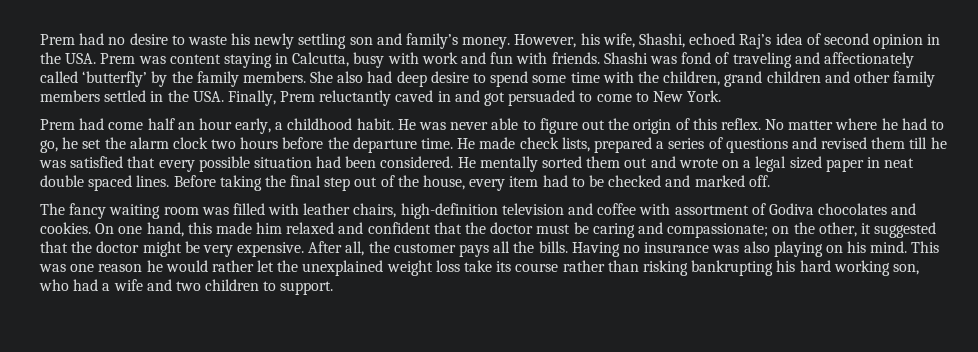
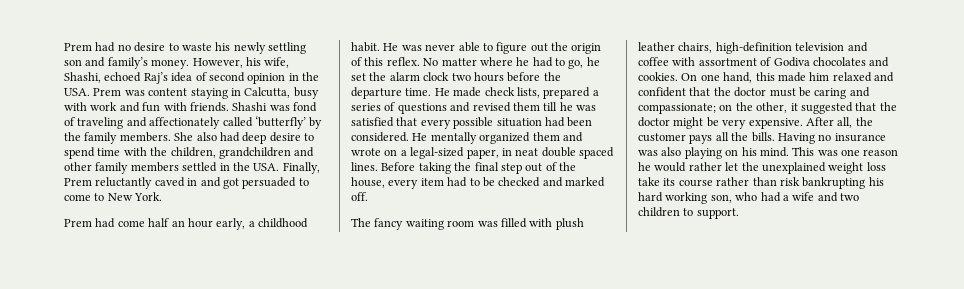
- She also had deep desire to spend some time with the children, grand children and other family members settled in the USA. Finally, Prem reluctantly caved in and got persuaded to come to New York.
+ She also had deep desire to spend time with the children, grandchildren and other family members settled in the USA. Finally, Prem reluctantly caved in and got persuaded to come to New York.
- He mentally sorted them out and wrote on a legal sized paper in neat double spaced lines.
+ He mentally organized them and wrote on a legal-sized paper, in neat double spaced lines.
- The fancy waiting room was filled with leather chairs, high-definition television and coffee with assortment of Godiva chocolates and cookies.
+ The fancy waiting room was filled with plush leather chairs, high-definition television and coffee with assortment of Godiva chocolates and cookies.
- This was one reason he would rather let the unexplained weight loss take its course rather than risking bankrupting his hard working son, who had a wife and two children to support.
+ This was one reason he would rather let the unexplained weight loss take its course rather than risk bankrupting his hard working son, who had a wife and two children to support.

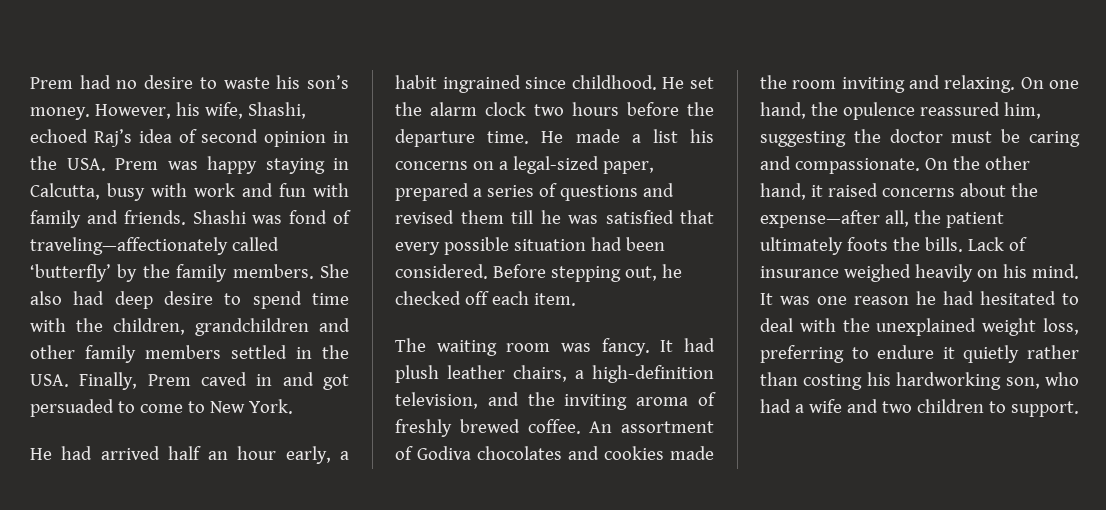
- Prem had no desire to waste his newly settling son and family’s money.
+ Prem had no desire to waste his son’s money.
- However, his wife, Shashi, echoed Raj’s idea of second opinion in the USA. Prem was content staying in Calcutta, busy with work and fun with friends.
+ However, his wife, Shashi, echoed Raj’s idea of second opinion in the USA. Prem was happy staying in Calcutta, busy with work and fun with family and friends.
- Shashi was fond of traveling and affectionately called ‘butterfly’ by the family members.
+ Shashi was fond of traveling—affectionately called ‘butterfly’ by the family members.
- She also had deep desire to spend time with the children, grandchildren and other family members settled in the USA. Finally, Prem reluctantly caved in and got persuaded to come to New York.
+ She also had deep desire to spend time with the children, grandchildren and other family members settled in the USA. Finally, Prem caved in and got persuaded to come to New York.
- Prem had come half an hour early, a childhood habit. He was never able to figure out the origin of this reflex. No matter where he had to go, he set the alarm clock two hours before the departure time.
+ He had arrived half an hour early, a habit ingrained since childhood. He set the alarm clock two hours before the departure time.
- He made check lists, prepared a series of questions and revised them till he was satisfied that every possible situation had been considered.
+ He made a list his concerns on a legal-sized paper, prepared a series of questions and revised them till he was satisfied that every possible situation had been considered.
- He mentally organized them and wrote on a legal-sized paper, in neat double spaced lines. Before taking the final step out of the house, every item had to be checked and marked off.
+ Before stepping out, he checked off each item.
- The fancy waiting room was filled with plush leather chairs, high-definition television and coffee with assortment of Godiva chocolates and cookies. On one hand, this made him relaxed and confident that the doctor must be caring and compassionate; on the other, it suggested that the doctor might be very expensive. After all, the customer pays all the bills. Having no insurance was also playing on his mind.
+ The waiting room was fancy. It had plush leather chairs, a high-definition television, and the inviting aroma of freshly brewed coffee. An assortment of Godiva chocolates and cookies made the room inviting and relaxing. On one hand, the opulence reassured him, suggesting the doctor must be caring and compassionate. On the other hand, it raised concerns about the expense—after all, the patient ultimately foots the bills. Lack of insurance weighed heavily on his mind.
- This was one reason he would rather let the unexplained weight loss take its course rather than risk bankrupting his hard working son, who had a wife and two children to support.
+ It was one reason he had hesitated to deal with the unexplained weight loss, preferring to endure it quietly rather than costing his hardworking son, who had a wife and two children to support.

